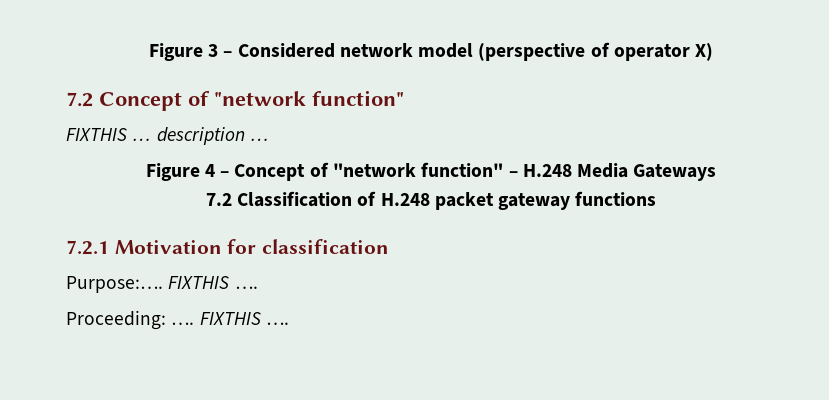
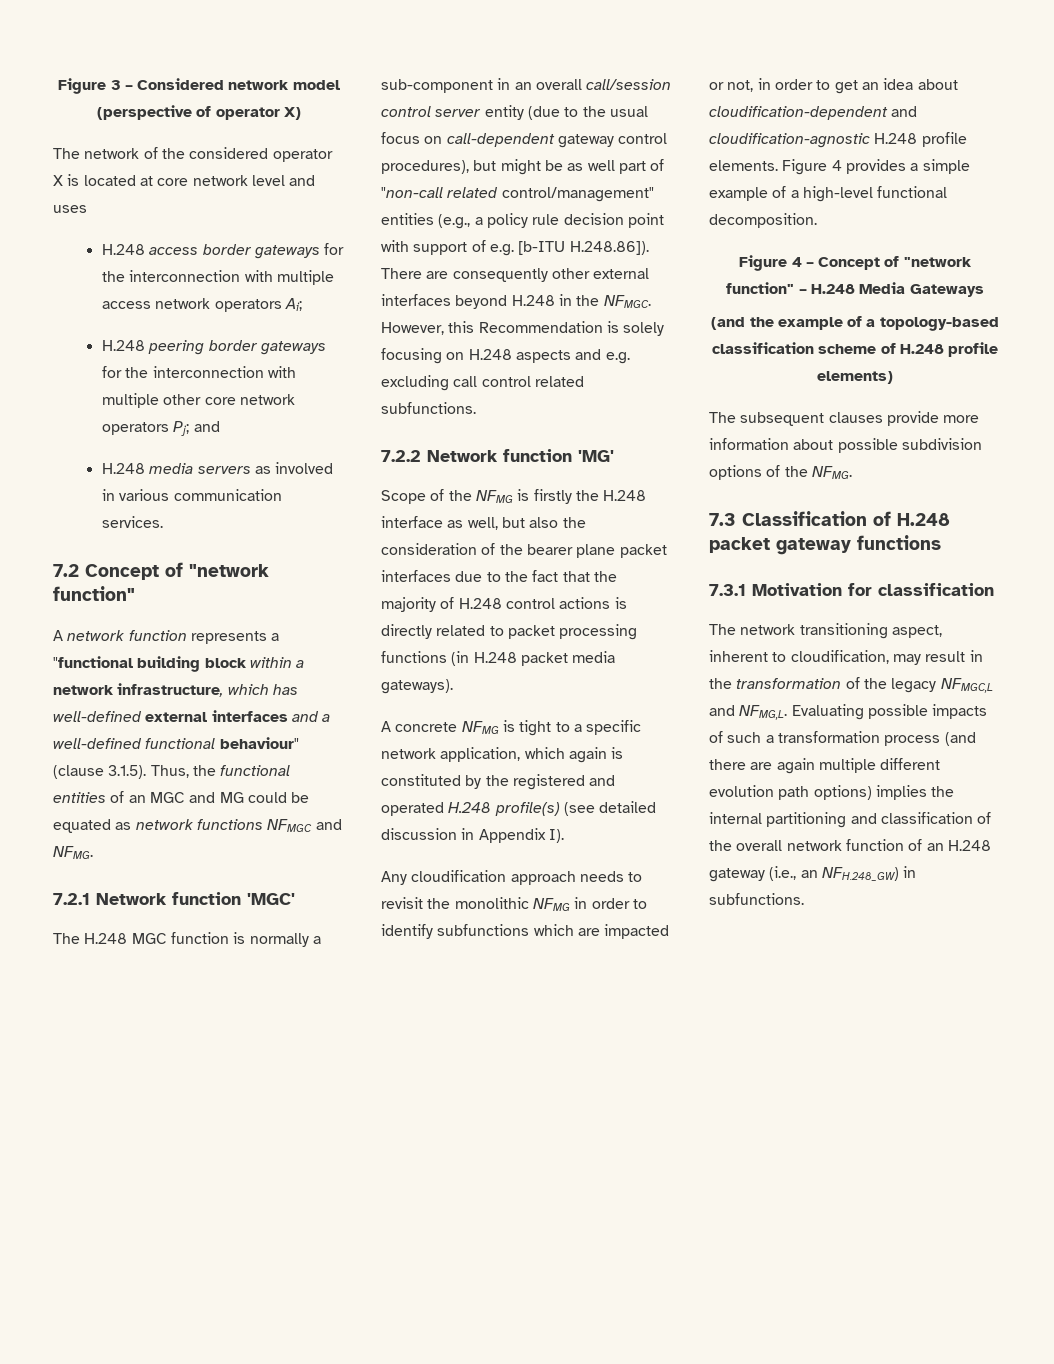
+ The network of the considered operator X is located at core network level and uses
+ H.248 access border gateways for the interconnection with multiple access network operators Ai;
+ H.248 peering border gateways for the interconnection with multiple other core network operators Pj; and
+ H.248 media servers as involved in various communication services.
- FIXTHIS … description …
+ A network function represents a "functional building block within a network infrastructure, which has well-defined external interfaces and a well-defined functional behaviour" (clause 3.1.5). Thus, the functional entities of an MGC and MG could be equated as network functions NFMGC and NFMG.
+ 7.2.1 Network function 'MGC'
+ The H.248 MGC function is normally a sub-component in an overall call/session control server entity (due to the usual focus on call-dependent gateway control procedures), but might be as well part of "non-call related control/management" entities (e.g., a policy rule decision point with support of e.g. [b-ITU H.248.86]). There are consequently other external interfaces beyond H.248 in the NFMGC. However, this Recommendation is solely focusing on H.248 aspects and e.g. excluding call control related subfunctions.
+ 7.2.2 Network function 'MG'
+ Scope of the NFMG is firstly the H.248 interface as well, but also the consideration of the bearer plane packet interfaces due to the fact that the majority of H.248 control actions is directly related to packet processing functions (in H.248 packet media gateways).
+ A concrete NFMG is tight to a specific network application, which again is constituted by the registered and operated H.248 profile(s) (see detailed discussion in Appendix I).
+ Any cloudification approach needs to revisit the monolithic NFMG in order to identify subfunctions which are impacted or not, in order to get an idea about cloudification-dependent and cloudification-agnostic H.248 profile elements. Figure 4 provides a simple example of a high-level functional decomposition.
- 7.2 Classification of H.248 packet gateway functions
+ (and the example of a topology-based classification scheme of H.248 profile elements)
+ The subsequent clauses provide more information about possible subdivision options of the NFMG.
+ 7.3 Classification of H.248 packet gateway functions
- 7.2.1 Motivation for classification
+ 7.3.1 Motivation for classification
- Purpose:…. FIXTHIS ….
- Proceeding: …. FIXTHIS ….
+ The network transitioning aspect, inherent to cloudification, may result in the transformation of the legacy NFMGC,L and NFMG,L. Evaluating possible impacts of such a transformation process (and there are again multiple different evolution path options) implies the internal partitioning and classification of the overall network function of an H.248 gateway (i.e., an NFH.248_GW) in subfunctions.

